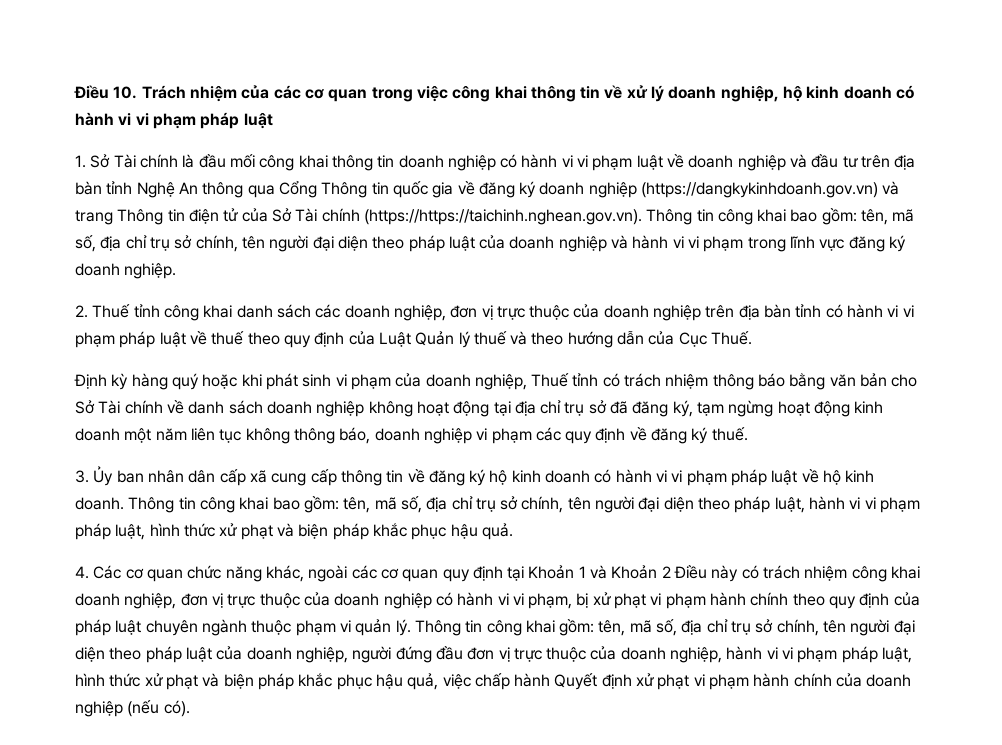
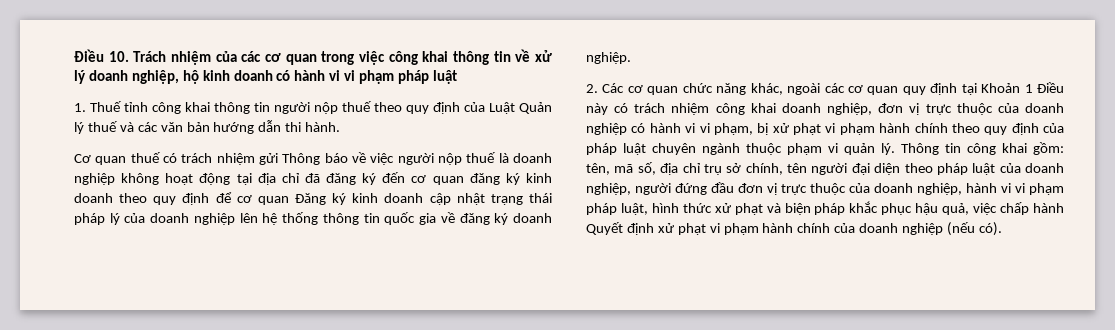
- 1. Sở Tài chính là đầu mối công khai thông tin doanh nghiệp có hành vi vi phạm luật về doanh nghiệp và đầu tư trên địa bàn tỉnh Nghệ An thông qua Cổng Thông tin quốc gia về đăng ký doanh nghiệp (https://dangkykinhdoanh.gov.vn) và trang Thông tin điện tử của Sở Tài chính (https://https://taichinh.nghean.gov.vn). Thông tin công khai bao gồm: tên, mã số, địa chỉ trụ sở chính, tên người đại diện theo pháp luật của doanh nghiệp và hành vi vi phạm trong lĩnh vực đăng ký doanh nghiệp.
- 2. Thuế tỉnh công khai danh sách các doanh nghiệp, đơn vị trực thuộc của doanh nghiệp trên địa bàn tỉnh có hành vi vi phạm pháp luật về thuế theo quy định của Luật Quản lý thuế và theo hướng dẫn của Cục Thuế.
- Định kỳ hàng quý hoặc khi phát sinh vi phạm của doanh nghiệp, Thuế tỉnh có trách nhiệm thông báo bằng văn bản cho Sở Tài chính về danh sách doanh nghiệp không hoạt động tại địa chỉ trụ sở đã đăng ký, tạm ngừng hoạt động kinh doanh một năm liên tục không thông báo, doanh nghiệp vi phạm các quy định về đăng ký thuế.
- 3. Ủy ban nhân dân cấp xã cung cấp thông tin về đăng ký hộ kinh doanh có hành vi vi phạm pháp luật về hộ kinh doanh. Thông tin công khai bao gồm: tên, mã số, địa chỉ trụ sở chính, tên người đại diện theo pháp luật, hành vi vi phạm pháp luật, hình thức xử phạt và biện pháp khắc phục hậu quả.
- 4. Các cơ quan chức năng khác, ngoài các cơ quan quy định tại Khoản 1 và Khoản 2 Điều này có trách nhiệm công khai doanh nghiệp, đơn vị trực thuộc của doanh nghiệp có hành vi vi phạm, bị xử phạt vi phạm hành chính theo quy định của pháp luật chuyên ngành thuộc phạm vi quản lý.
+ 1. Thuế tỉnh công khai thông tin người nộp thuế theo quy định của Luật Quản lý thuế và các văn bản hướng dẫn thi hành.
+ Cơ quan thuế có trách nhiệm gửi Thông báo về việc người nộp thuế là doanh nghiệp không hoạt động tại địa chỉ đã đăng ký đến cơ quan đăng ký kinh doanh theo quy định để cơ quan Đăng ký kinh doanh cập nhật trạng thái pháp lý của doanh nghiệp lên hệ thống thông tin quốc gia về đăng ký doanh nghiệp.
+ 2. Các cơ quan chức năng khác, ngoài các cơ quan quy định tại Khoản 1 Điều này có trách nhiệm công khai doanh nghiệp, đơn vị trực thuộc của doanh nghiệp có hành vi vi phạm, bị xử phạt vi phạm hành chính theo quy định của pháp luật chuyên ngành thuộc phạm vi quản lý.

